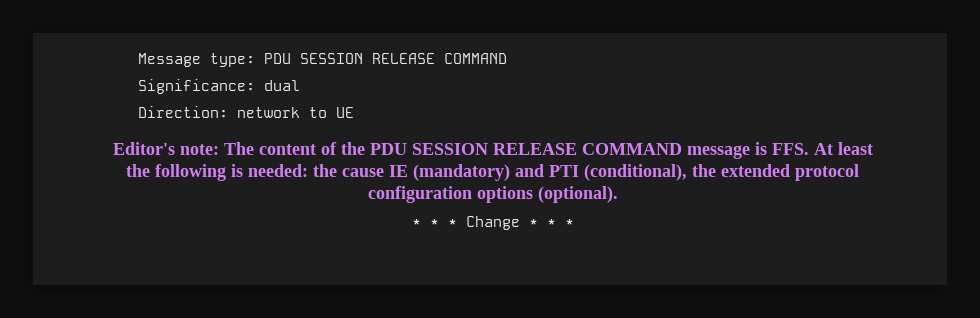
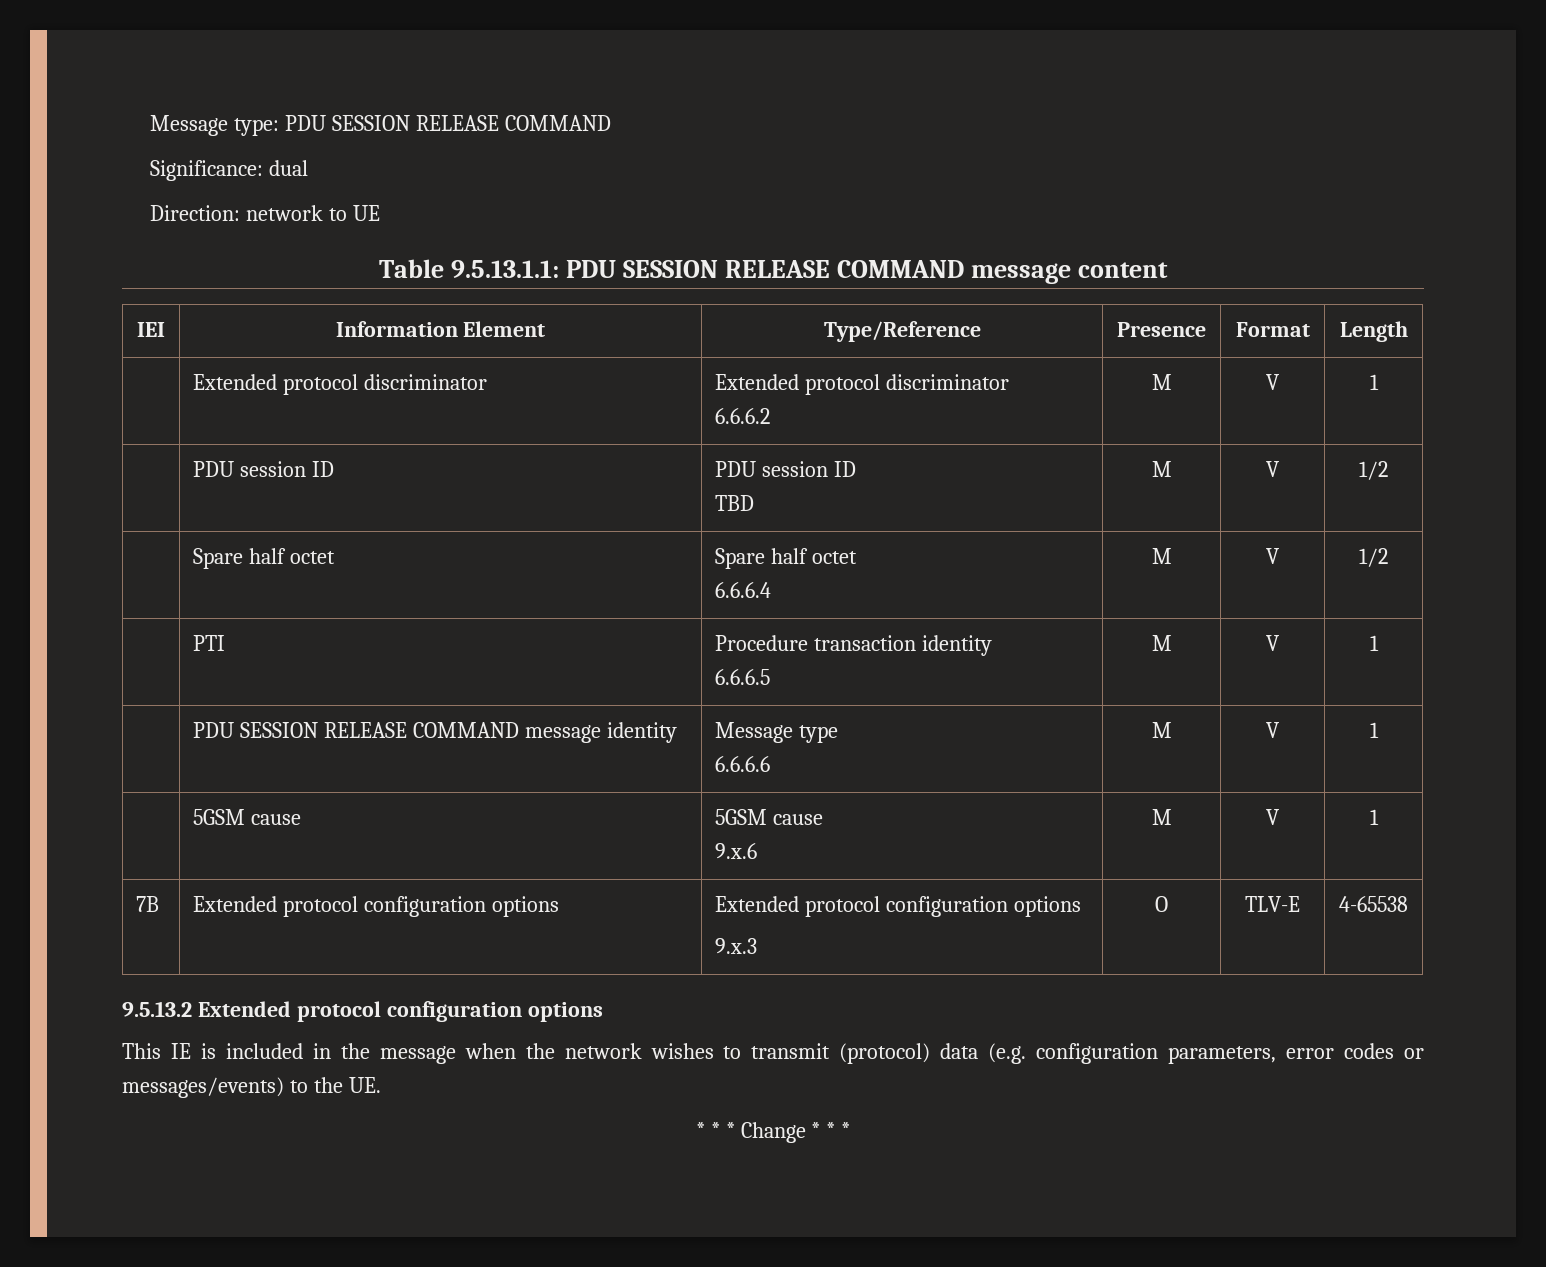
- Editor's note: The content of the PDU SESSION RELEASE COMMAND message is FFS. At least the following is needed: the cause IE (mandatory) and PTI (conditional), the extended protocol configuration options (optional).
+ Table 9.5.13.1.1: PDU SESSION RELEASE COMMAND message content
+ IEI | Information Element | Type/Reference | Presence | Format | Length
+ | Extended protocol discriminator | Extended protocol discriminator
+ 6.6.6.2 | M | V | 1
+ | PDU session ID | PDU session ID
+ TBD | M | V | 1/2
+ | Spare half octet | Spare half octet
+ 6.6.6.4 | M | V | 1/2
+ | PTI | Procedure transaction identity
+ 6.6.6.5 | M | V | 1
+ | PDU SESSION RELEASE COMMAND message identity | Message type
+ 6.6.6.6 | M | V | 1
+ | 5GSM cause | 5GSM cause
+ 9.x.6 | M | V | 1
+ 7B | Extended protocol configuration options | Extended protocol configuration options
+ 9.x.3 | O | TLV-E | 4-65538
+ 9.5.13.2 Extended protocol configuration options
+ This IE is included in the message when the network wishes to transmit (protocol) data (e.g. configuration parameters, error codes or messages/events) to the UE.

